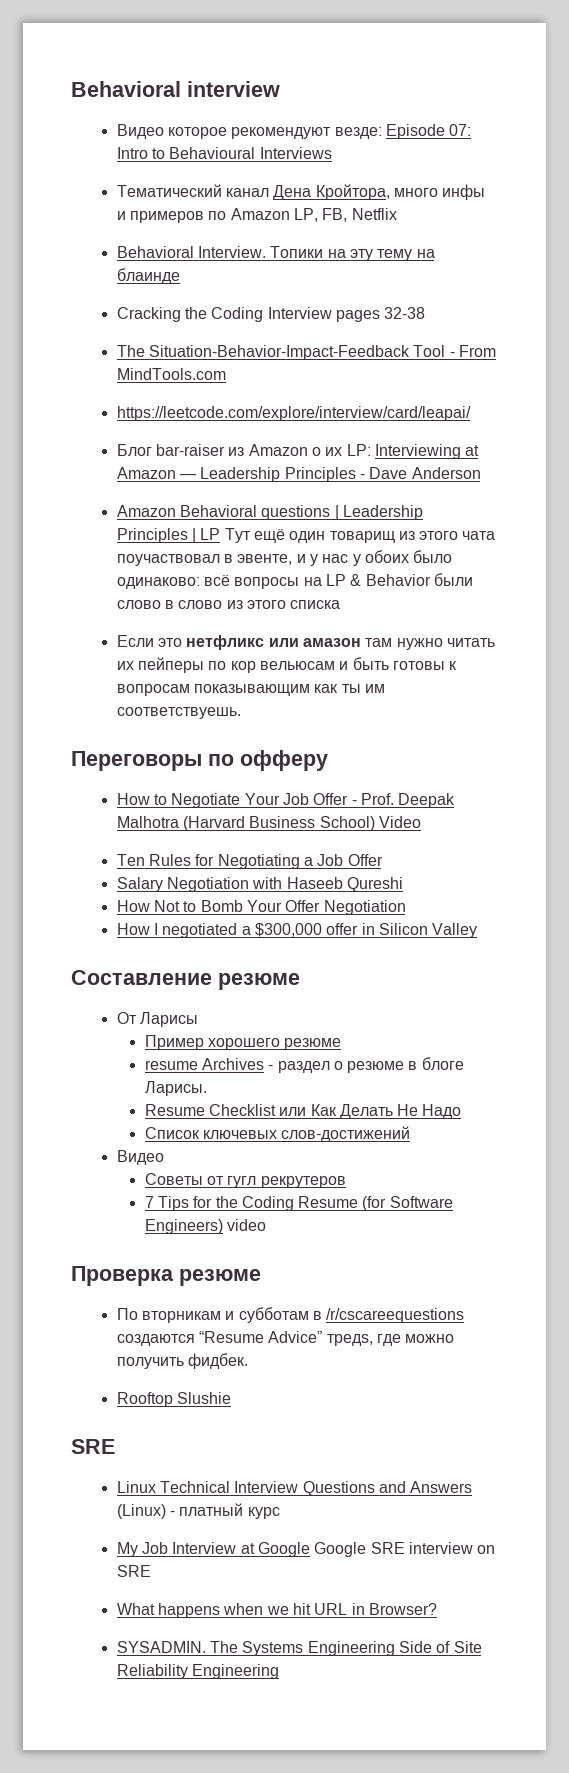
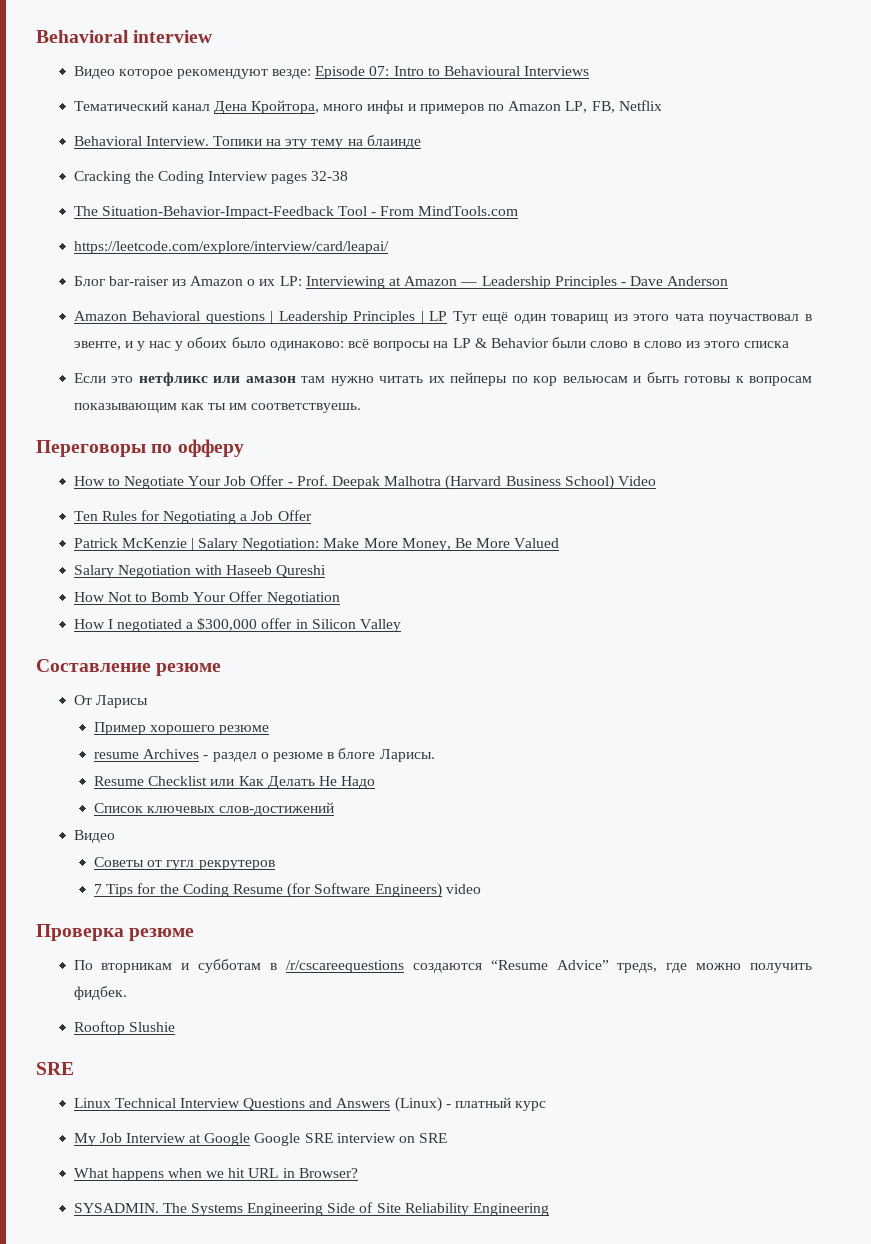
+ Patrick McKenzie | Salary Negotiation: Make More Money, Be More Valued

